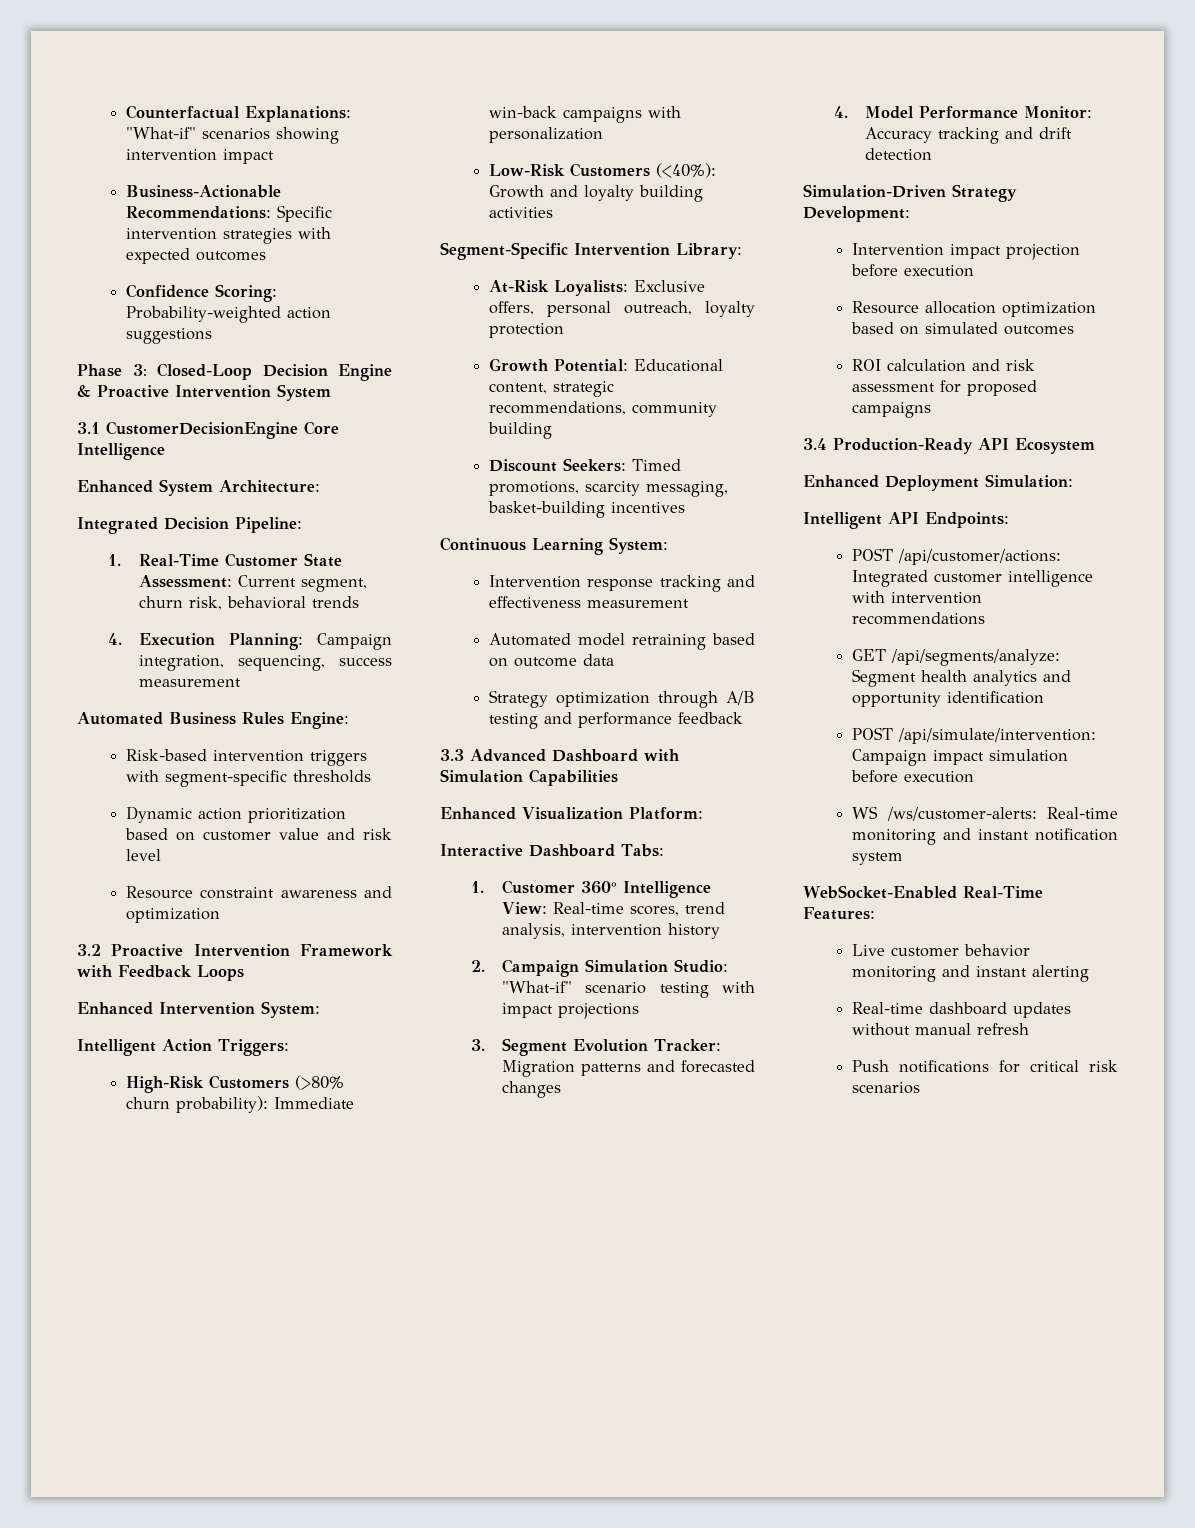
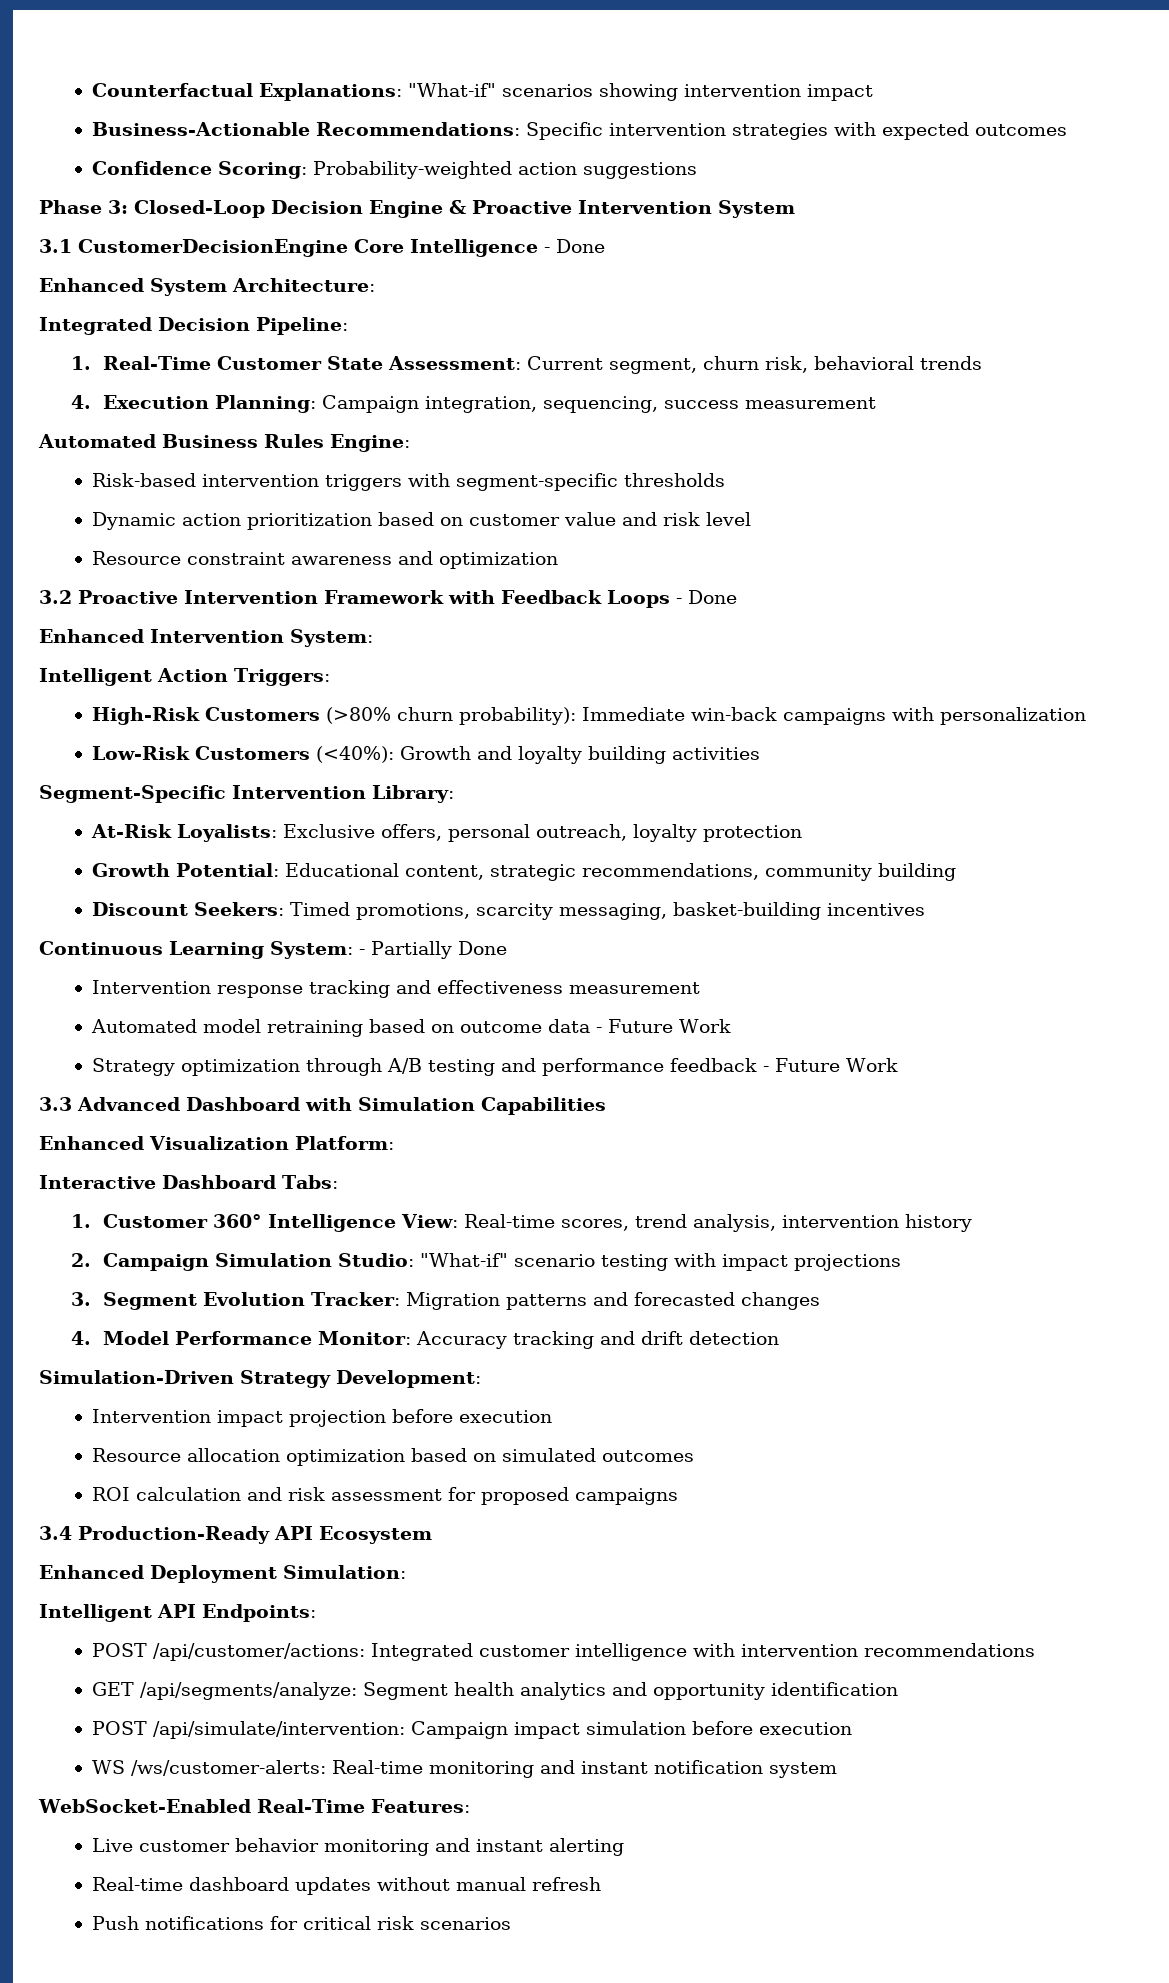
- 3.1 CustomerDecisionEngine Core Intelligence
+ 3.1 CustomerDecisionEngine Core Intelligence - Done
- 3.2 Proactive Intervention Framework with Feedback Loops
+ 3.2 Proactive Intervention Framework with Feedback Loops - Done
- Continuous Learning System:
+ Continuous Learning System: - Partially Done
- Automated model retraining based on outcome data
+ Automated model retraining based on outcome data - Future Work
- Strategy optimization through A/B testing and performance feedback
+ Strategy optimization through A/B testing and performance feedback - Future Work

